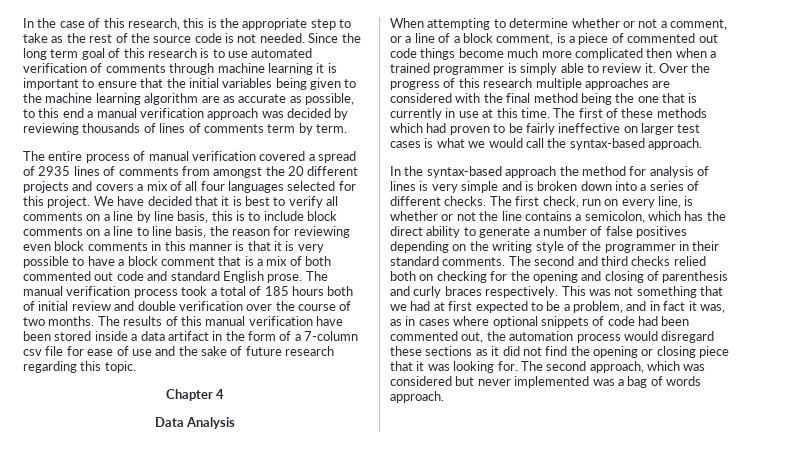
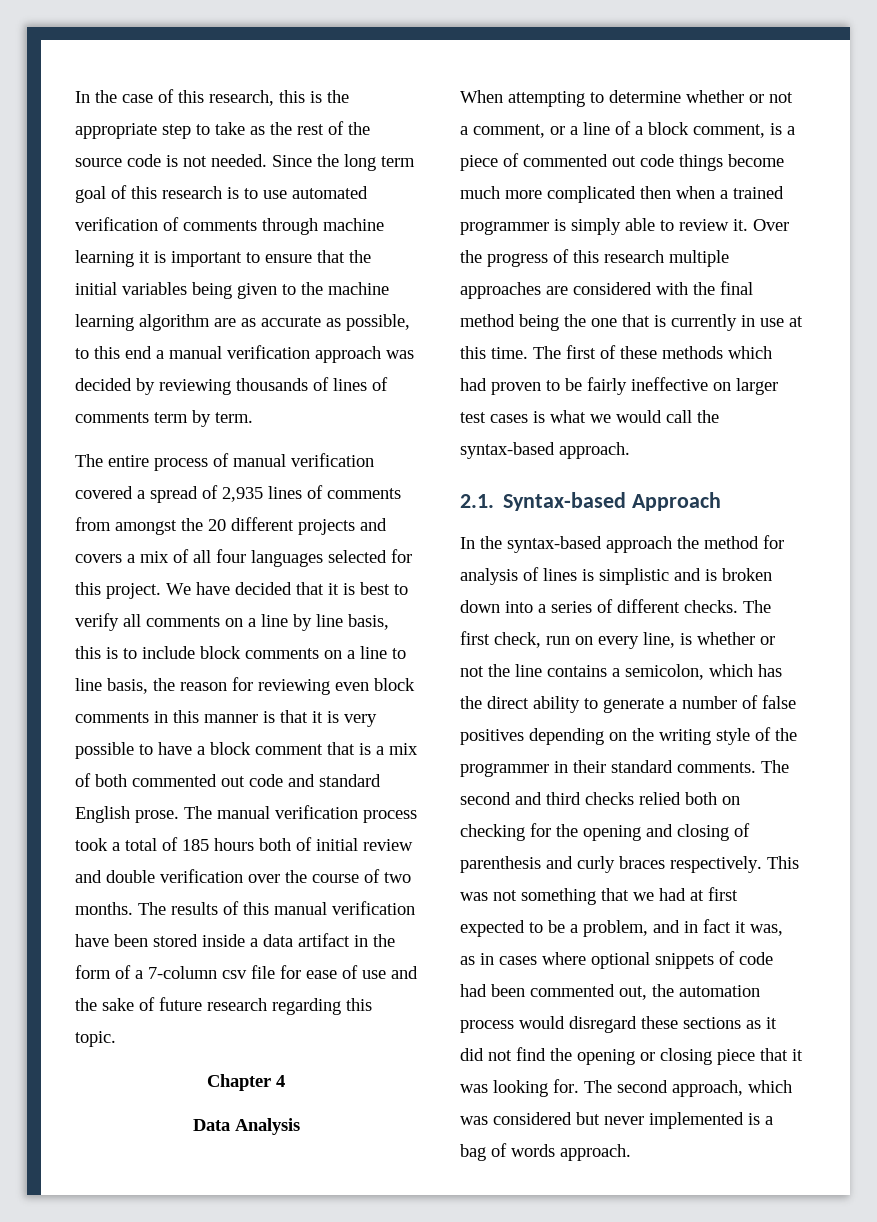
- The entire process of manual verification covered a spread of 2935 lines of comments from amongst the 20 different projects and covers a mix of all four languages selected for this project.
+ The entire process of manual verification covered a spread of 2,935 lines of comments from amongst the 20 different projects and covers a mix of all four languages selected for this project.
+ 2.1. Syntax-based Approach
- In the syntax-based approach the method for analysis of lines is very simple and is broken down into a series of different checks.
+ In the syntax-based approach the method for analysis of lines is simplistic and is broken down into a series of different checks.
- The second approach, which was considered but never implemented was a bag of words approach.
+ The second approach, which was considered but never implemented is a bag of words approach.

